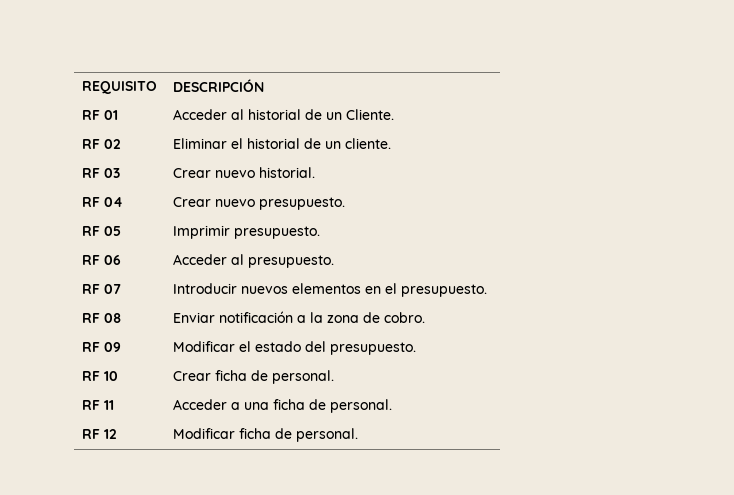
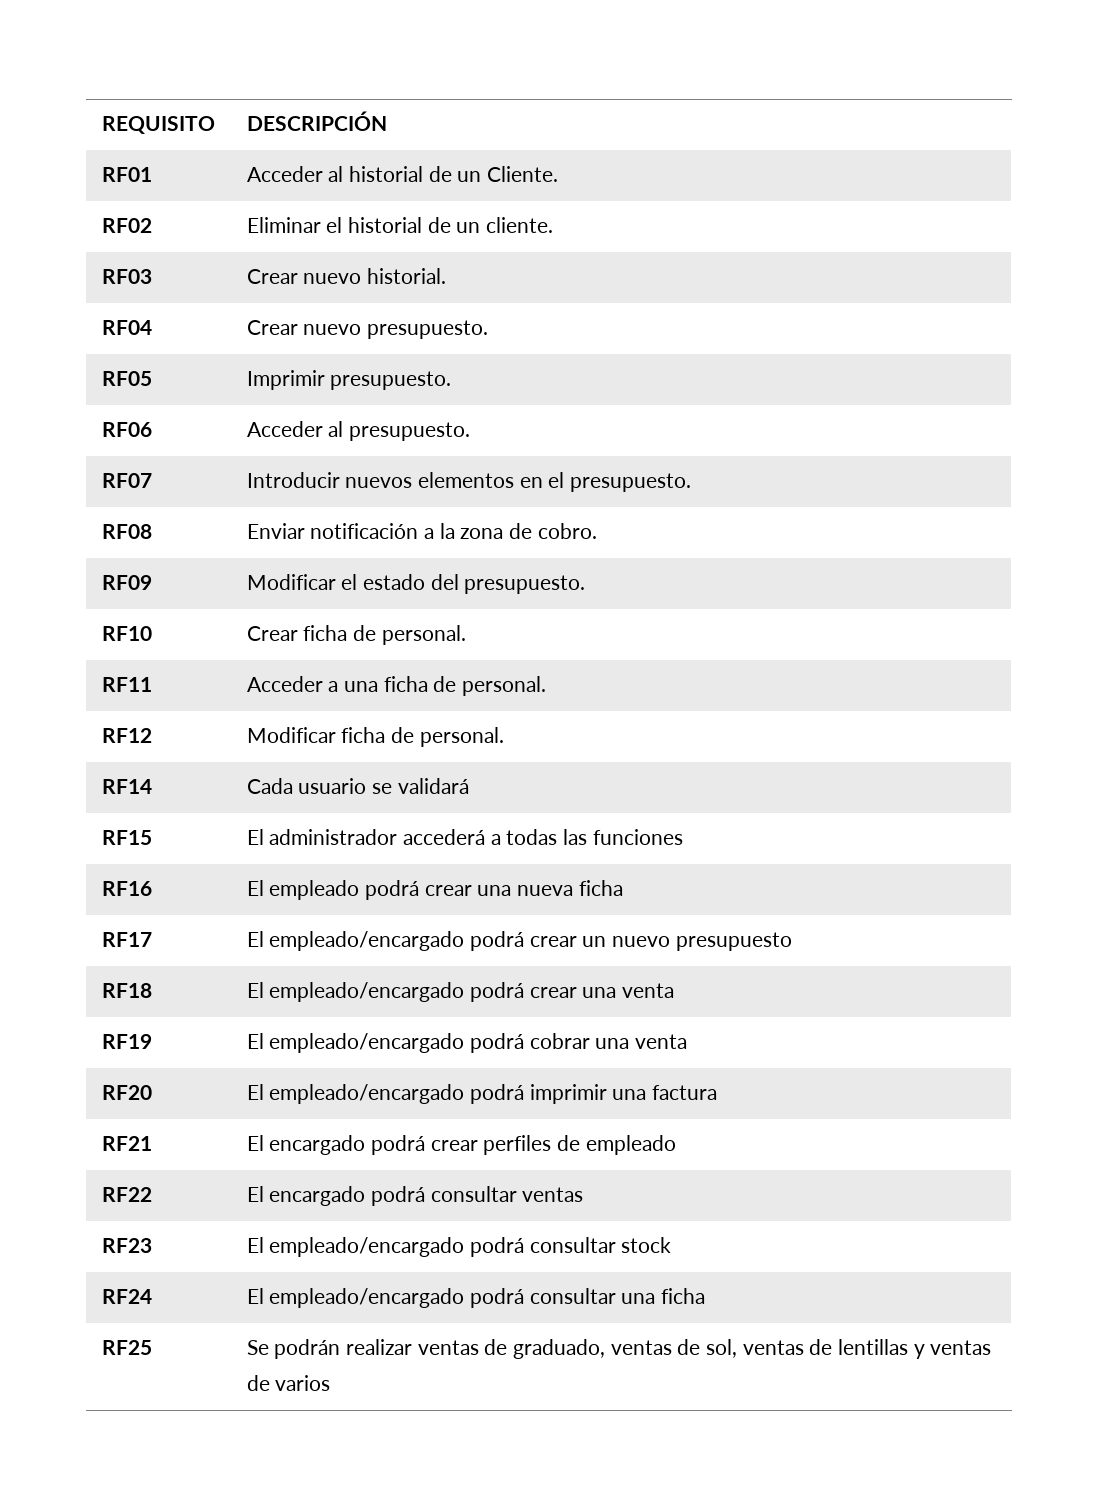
- RF 01 | Acceder al historial de un Cliente.
+ RF01 | Acceder al historial de un Cliente.
- RF 02 | Eliminar el historial de un cliente.
+ RF02 | Eliminar el historial de un cliente.
- RF 03 | Crear nuevo historial.
+ RF03 | Crear nuevo historial.
- RF 04 | Crear nuevo presupuesto.
+ RF04 | Crear nuevo presupuesto.
- RF 05 | Imprimir presupuesto.
+ RF05 | Imprimir presupuesto.
- RF 06 | Acceder al presupuesto.
+ RF06 | Acceder al presupuesto.
- RF 07 | Introducir nuevos elementos en el presupuesto.
+ RF07 | Introducir nuevos elementos en el presupuesto.
- RF 08 | Enviar notificación a la zona de cobro.
+ RF08 | Enviar notificación a la zona de cobro.
- RF 09 | Modificar el estado del presupuesto.
+ RF09 | Modificar el estado del presupuesto.
- RF 10 | Crear ficha de personal.
+ RF10 | Crear ficha de personal.
- RF 11 | Acceder a una ficha de personal.
+ RF11 | Acceder a una ficha de personal.
- RF 12 | Modificar ficha de personal.
+ RF12 | Modificar ficha de personal.
+ RF14 | Cada usuario se validará
+ RF15 | El administrador accederá a todas las funciones
+ RF16 | El empleado podrá crear una nueva ficha
+ RF17 | El empleado/encargado podrá crear un nuevo presupuesto
+ RF18 | El empleado/encargado podrá crear una venta
+ RF19 | El empleado/encargado podrá cobrar una venta
+ RF20 | El empleado/encargado podrá imprimir una factura
+ RF21 | El encargado podrá crear perfiles de empleado
+ RF22 | El encargado podrá consultar ventas
+ RF23 | El empleado/encargado podrá consultar stock
+ RF24 | El empleado/encargado podrá consultar una ficha
+ RF25 | Se podrán realizar ventas de graduado, ventas de sol, ventas de lentillas y ventas de varios

